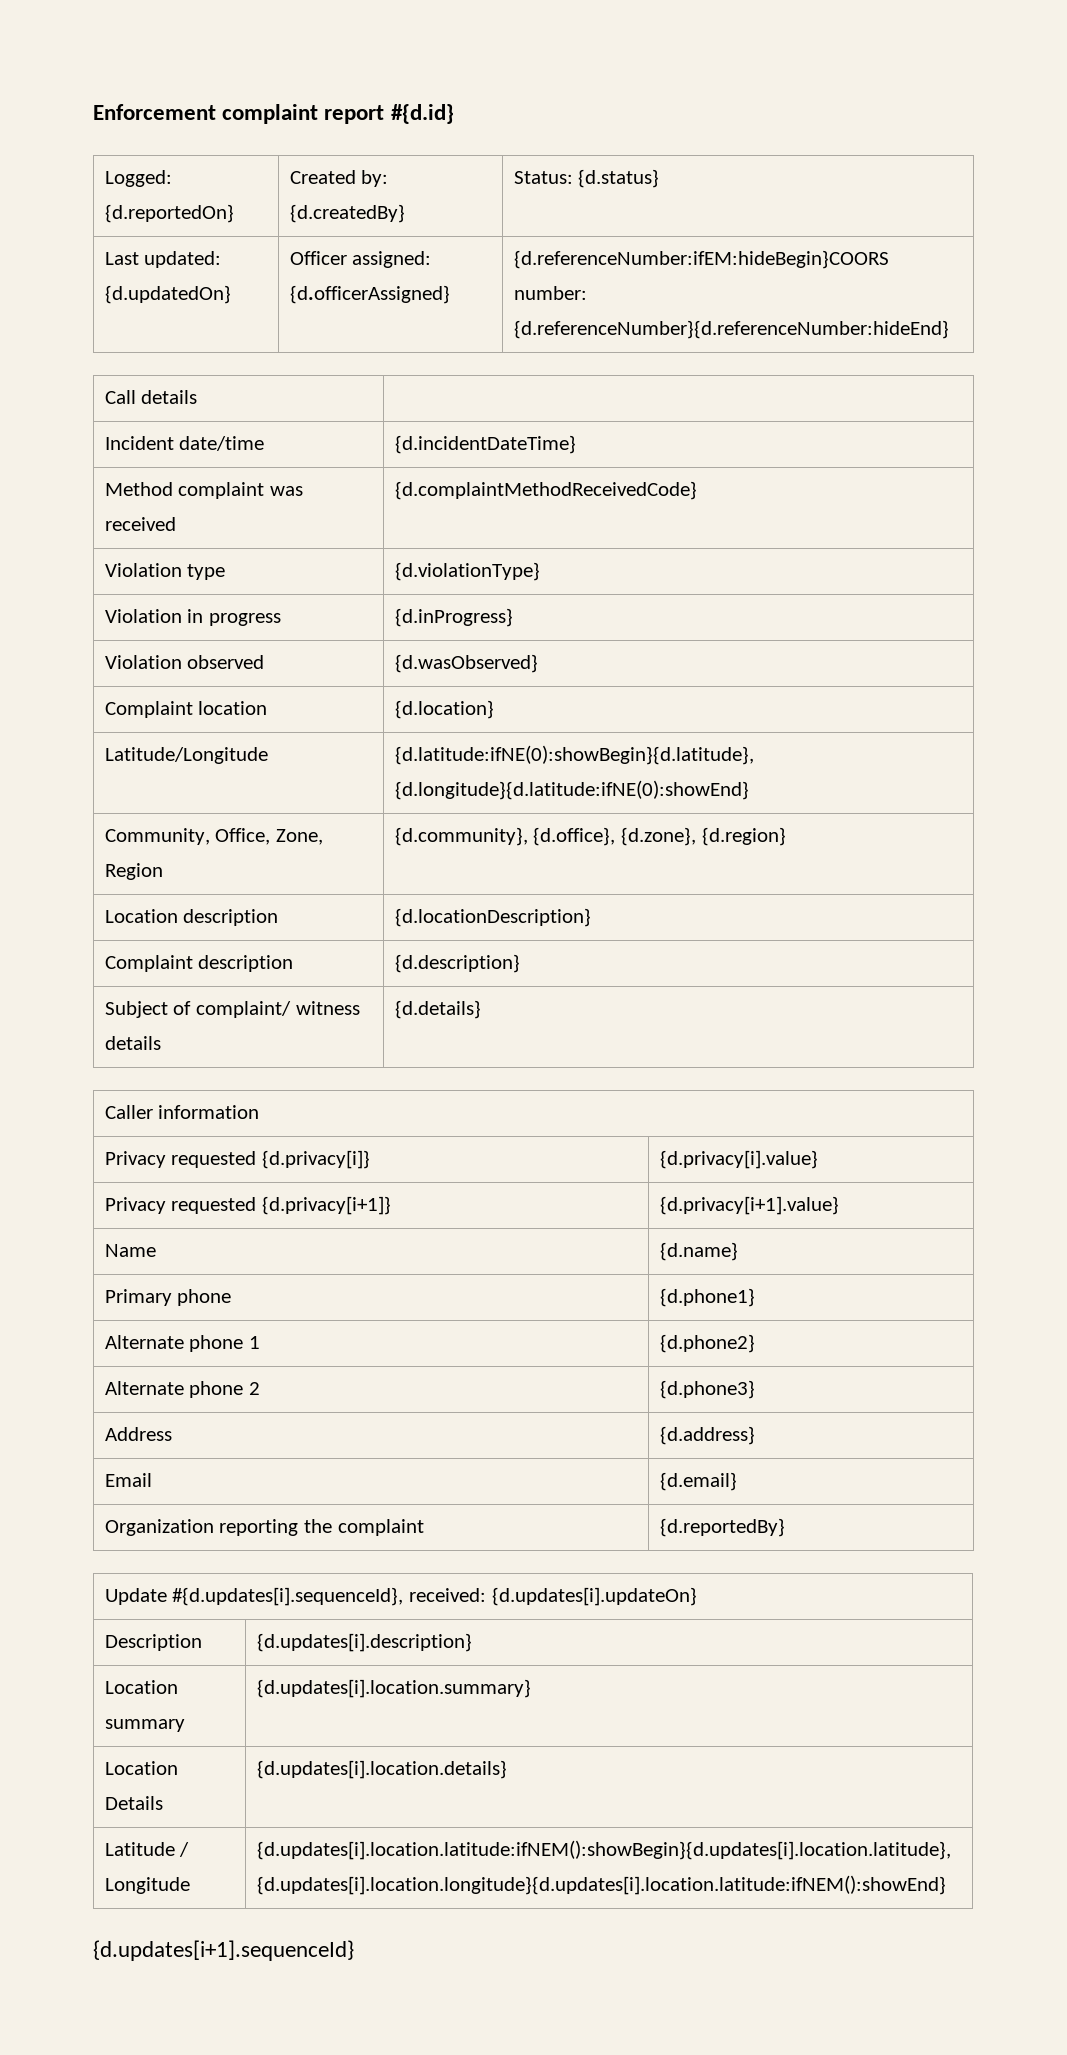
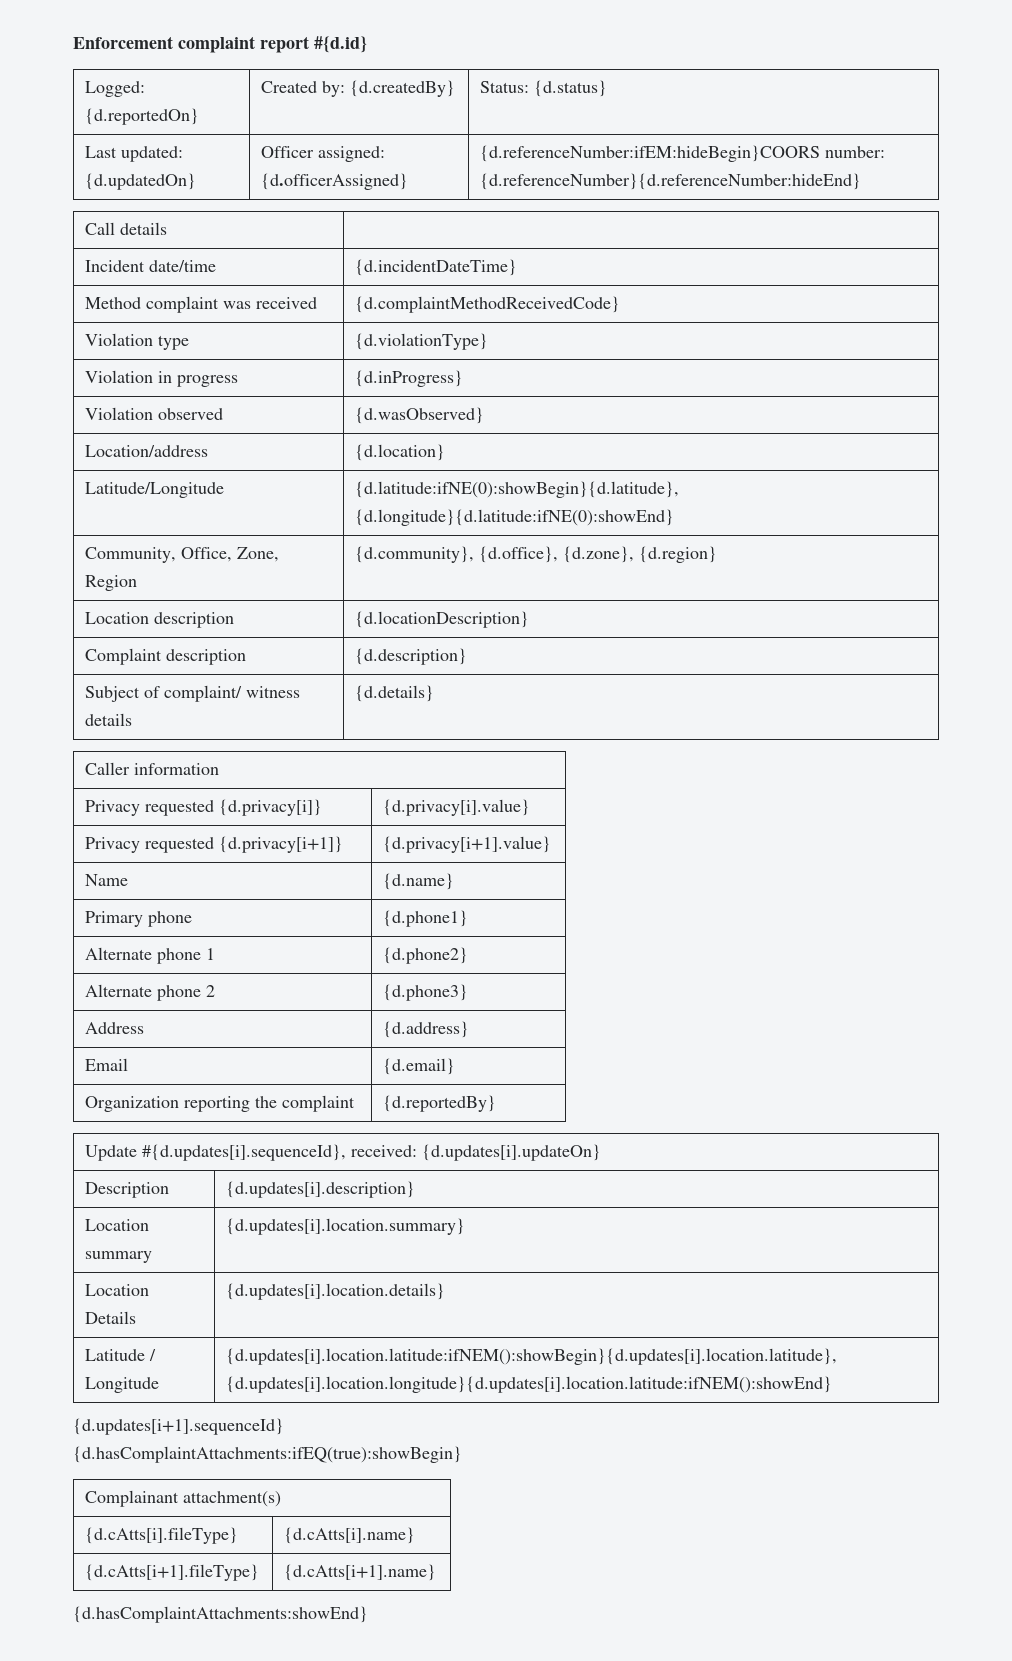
- Complaint location | {d.location}
+ Location/address | {d.location}
+ {d.hasComplaintAttachments:ifEQ(true):showBegin}
+ Complainant attachment(s)
+ {d.cAtts[i].fileType} | {d.cAtts[i].name}
+ {d.cAtts[i+1].fileType} | {d.cAtts[i+1].name}
+ {d.hasComplaintAttachments:showEnd}

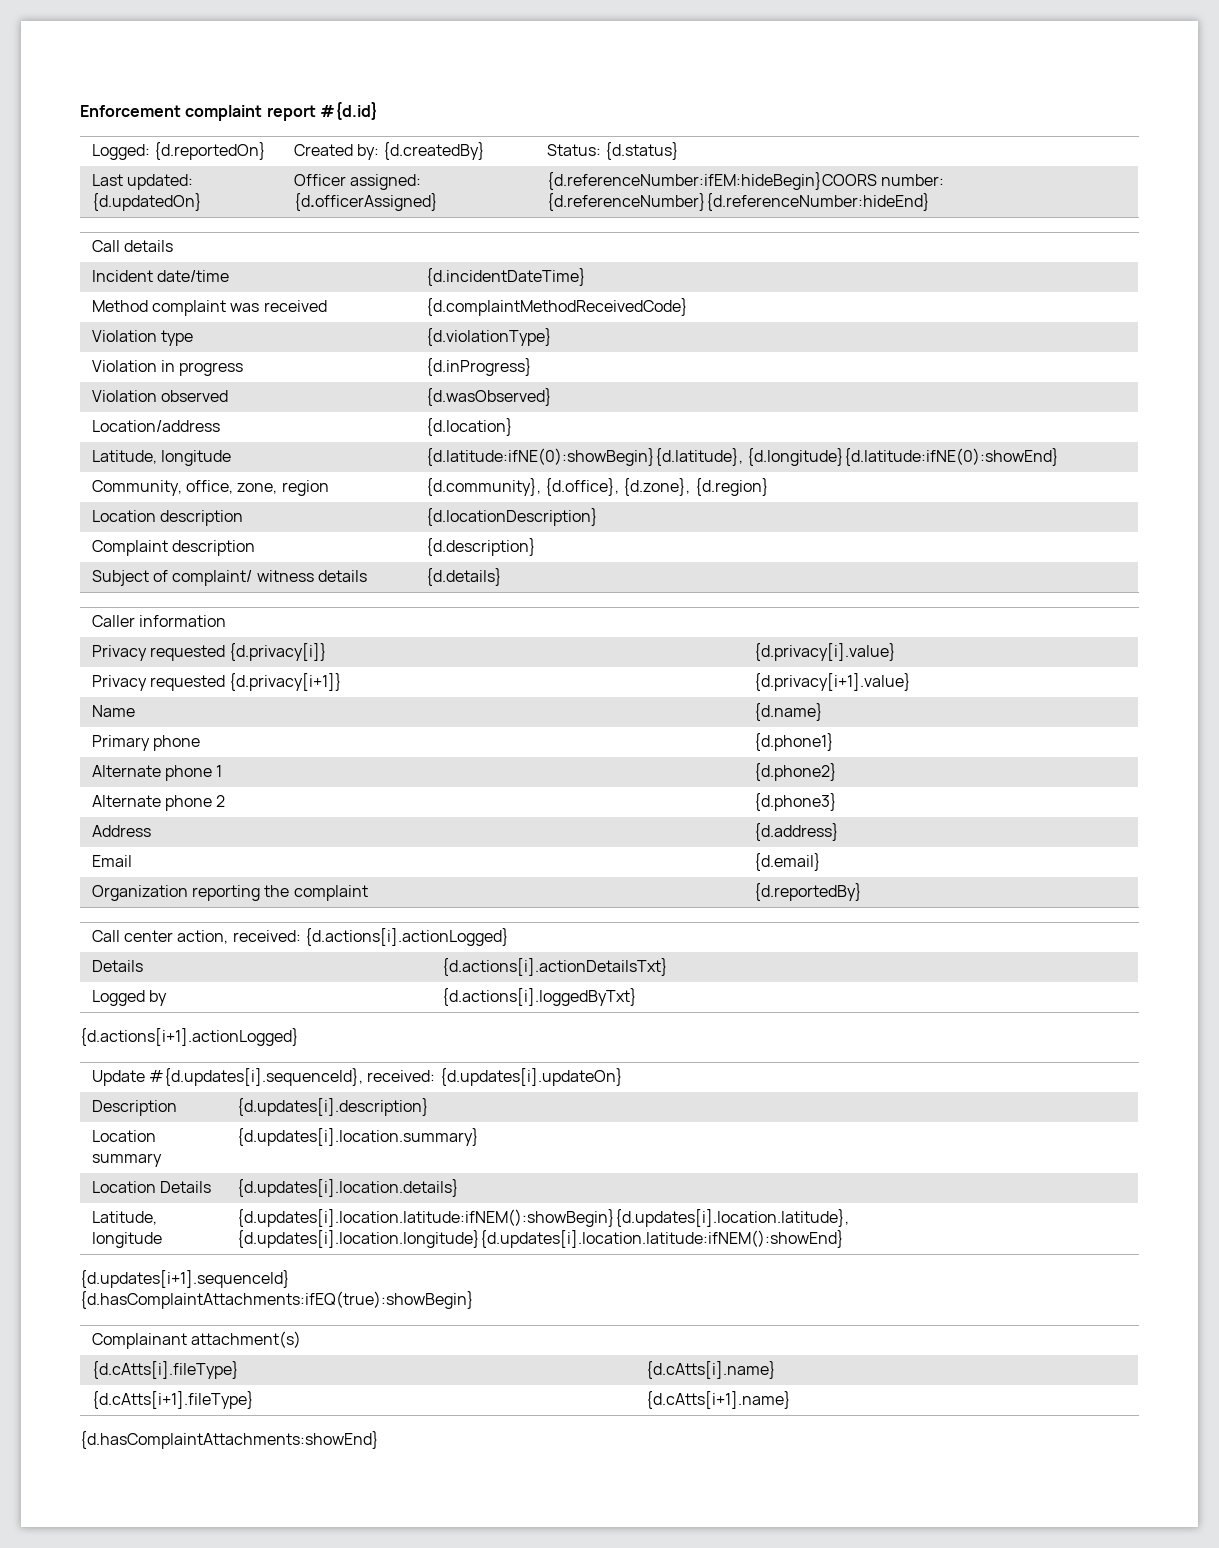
- Latitude/Longitude | {d.latitude:ifNE(0):showBegin}{d.latitude}, {d.longitude}{d.latitude:ifNE(0):showEnd}
+ Latitude, longitude | {d.latitude:ifNE(0):showBegin}{d.latitude}, {d.longitude}{d.latitude:ifNE(0):showEnd}
- Community, Office, Zone, Region | {d.community}, {d.office}, {d.zone}, {d.region}
+ Community, office, zone, region | {d.community}, {d.office}, {d.zone}, {d.region}
+ Call center action, received: {d.actions[i].actionLogged}
+ Details | {d.actions[i].actionDetailsTxt}
+ Logged by | {d.actions[i].loggedByTxt}
+ {d.actions[i+1].actionLogged}
- Latitude / Longitude | {d.updates[i].location.latitude:ifNEM():showBegin}{d.updates[i].location.latitude}, {d.updates[i].location.longitude}{d.updates[i].location.latitude:ifNEM():showEnd}
+ Latitude, longitude | {d.updates[i].location.latitude:ifNEM():showBegin}{d.updates[i].location.latitude}, {d.updates[i].location.longitude}{d.updates[i].location.latitude:ifNEM():showEnd}

